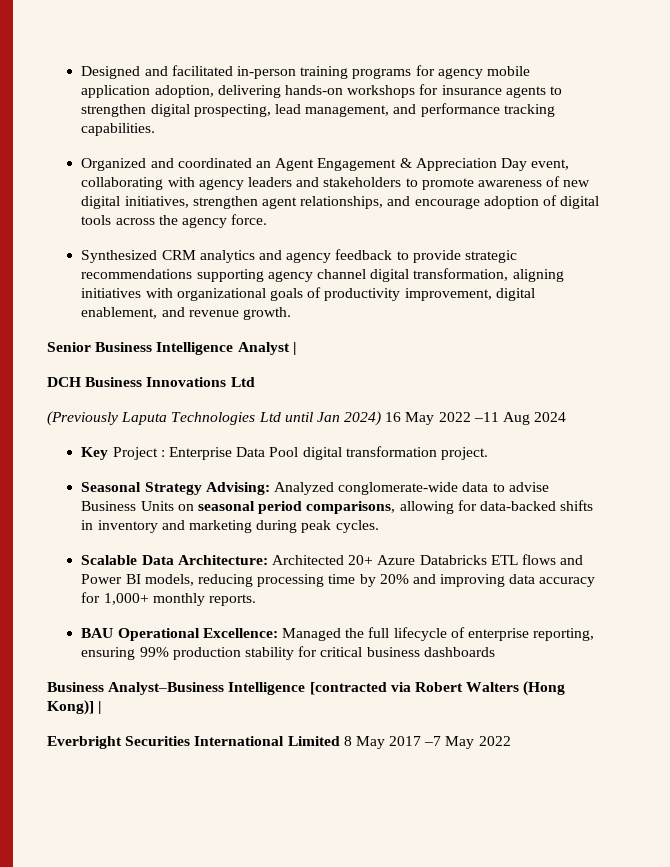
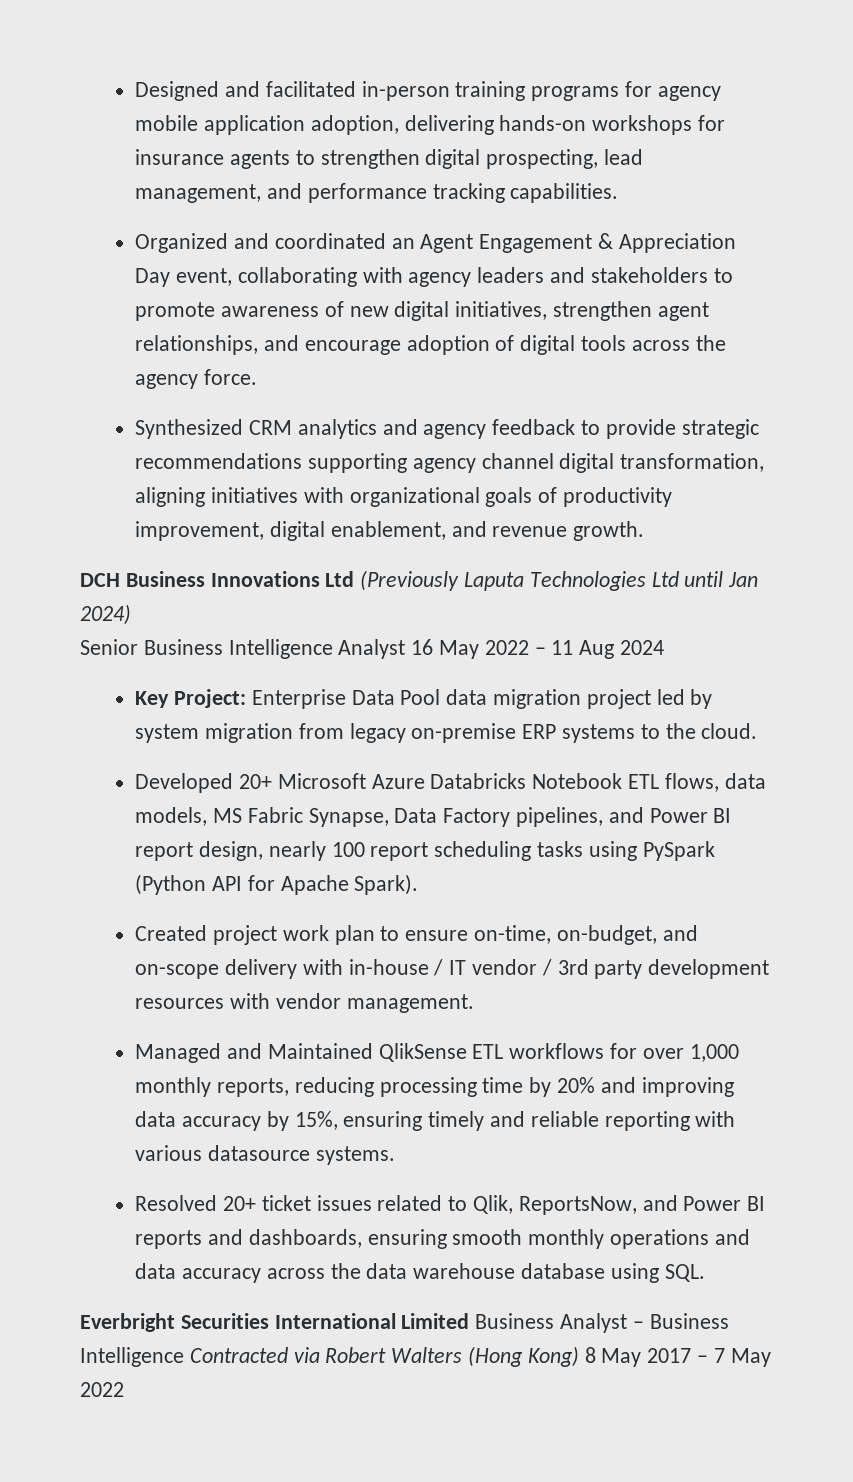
- Senior Business Intelligence Analyst |
- DCH Business Innovations Ltd
- (Previously Laputa Technologies Ltd until Jan 2024) 16 May 2022 –11 Aug 2024
+ DCH Business Innovations Ltd (Previously Laputa Technologies Ltd until Jan 2024)
+ Senior Business Intelligence Analyst 16 May 2022 – 11 Aug 2024
- Key Project : Enterprise Data Pool digital transformation project.
- Seasonal Strategy Advising: Analyzed conglomerate-wide data to advise Business Units on seasonal period comparisons, allowing for data-backed shifts in inventory and marketing during peak cycles.
- Scalable Data Architecture: Architected 20+ Azure Databricks ETL flows and Power BI models, reducing processing time by 20% and improving data accuracy for 1,000+ monthly reports.
- BAU Operational Excellence: Managed the full lifecycle of enterprise reporting, ensuring 99% production stability for critical business dashboards
- Business Analyst–Business Intelligence [contracted via Robert Walters (Hong Kong)] |
- Everbright Securities International Limited 8 May 2017 –7 May 2022
+ Key Project: Enterprise Data Pool data migration project led by system migration from legacy on-premise ERP systems to the cloud.
+ Developed 20+ Microsoft Azure Databricks Notebook ETL flows, data models, MS Fabric Synapse, Data Factory pipelines, and Power BI report design, nearly 100 report scheduling tasks using PySpark (Python API for Apache Spark).
+ Created project work plan to ensure on-time, on-budget, and on-scope delivery with in-house / IT vendor / 3rd party development resources with vendor management.
+ Managed and Maintained QlikSense ETL workflows for over 1,000 monthly reports, reducing processing time by 20% and improving data accuracy by 15%, ensuring timely and reliable reporting with various datasource systems.
+ Resolved 20+ ticket issues related to Qlik, ReportsNow, and Power BI reports and dashboards, ensuring smooth monthly operations and data accuracy across the data warehouse database using SQL.
+ Everbright Securities International Limited Business Analyst – Business Intelligence Contracted via Robert Walters (Hong Kong) 8 May 2017 – 7 May 2022

